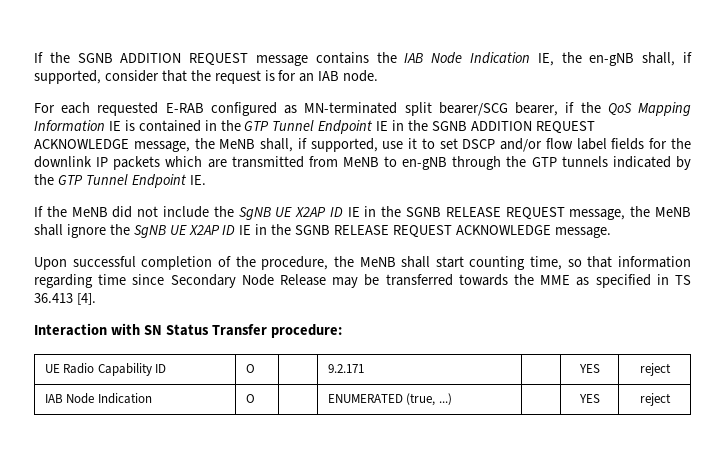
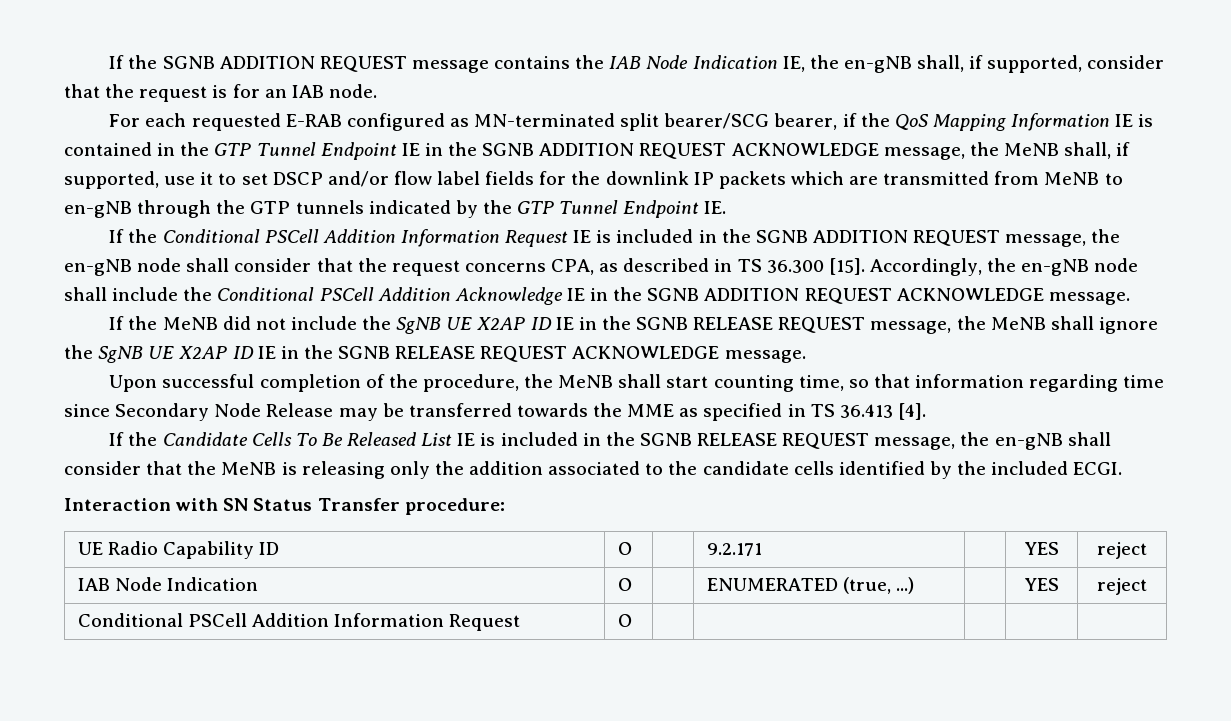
+ If the Conditional PSCell Addition Information Request IE is included in the SGNB ADDITION REQUEST message, the en-gNB node shall consider that the request concerns CPA, as described in TS 36.300 [15]. Accordingly, the en-gNB node shall include the Conditional PSCell Addition Acknowledge IE in the SGNB ADDITION REQUEST ACKNOWLEDGE message.
+ If the Candidate Cells To Be Released List IE is included in the SGNB RELEASE REQUEST message, the en-gNB shall consider that the MeNB is releasing only the addition associated to the candidate cells identified by the included ECGI.
+ Conditional PSCell Addition Information Request | O | | | | |

